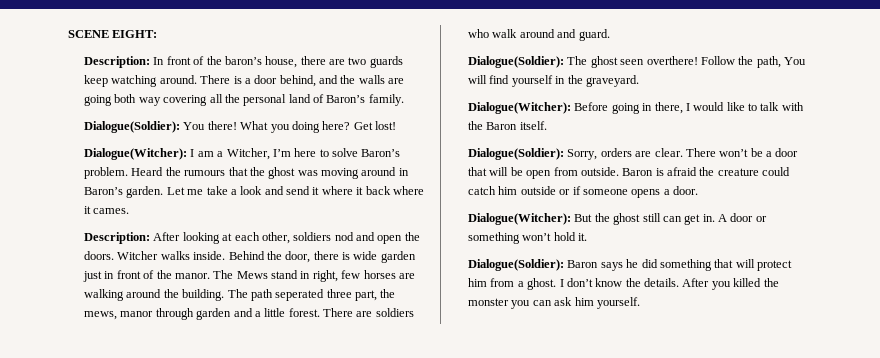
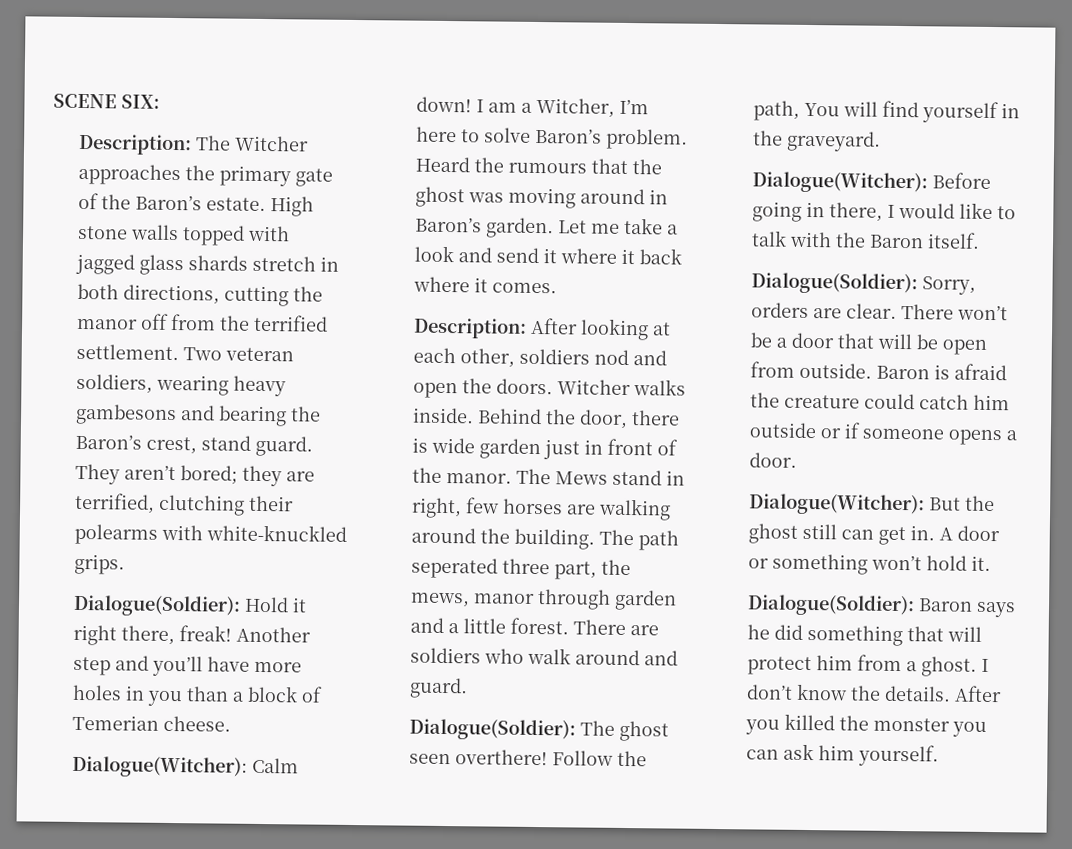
- SCENE EIGHT:
- Description: In front of the baron’s house, there are two guards keep watching around. There is a door behind, and the walls are going both way covering all the personal land of Baron’s family.
- Dialogue(Soldier): You there! What you doing here? Get lost!
- Dialogue(Witcher): I am a Witcher, I’m here to solve Baron’s problem.
+ SCENE SIX:
+ Description: The Witcher approaches the primary gate of the Baron’s estate. High stone walls topped with jagged glass shards stretch in both directions, cutting the manor off from the terrified settlement. Two veteran soldiers, wearing heavy gambesons and bearing the Baron’s crest, stand guard. They aren’t bored; they are terrified, clutching their polearms with white-knuckled grips.
+ Dialogue(Soldier): Hold it right there, freak! Another step and you’ll have more holes in you than a block of Temerian cheese.
+ Dialogue(Witcher): Calm down! I am a Witcher, I’m here to solve Baron’s problem.
- Let me take a look and send it where it back where it cames.
+ Let me take a look and send it where it back where it comes.

